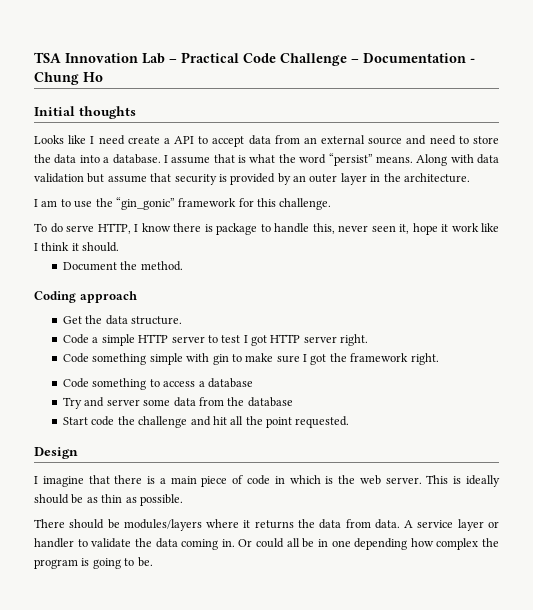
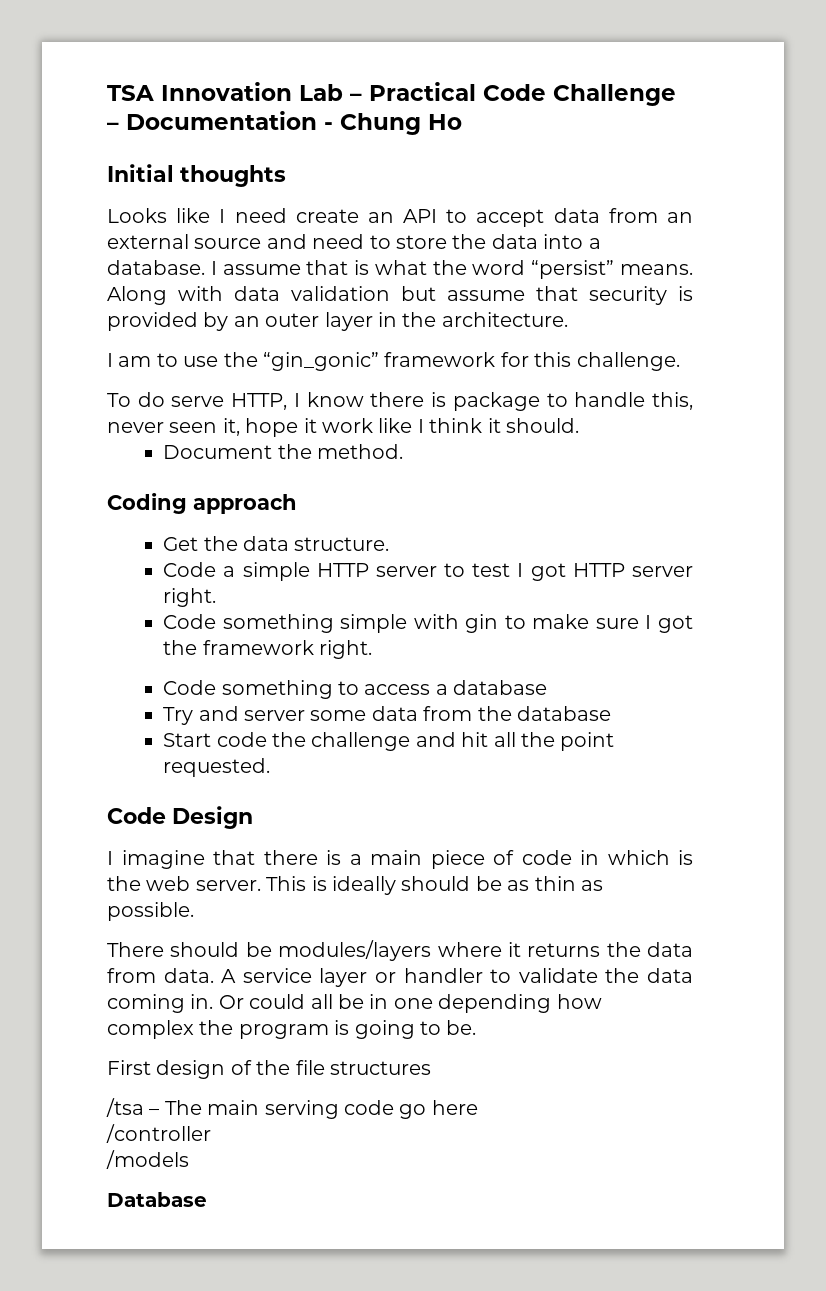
- Looks like I need create a API to accept data from an external source and need to store the data into a database.
+ Looks like I need create an API to accept data from an external source and need to store the data into a database.
- Design
+ Code Design
+ First design of the file structures
+ /tsa – The main serving code go here
+ /controller
+ /models
+ Database

